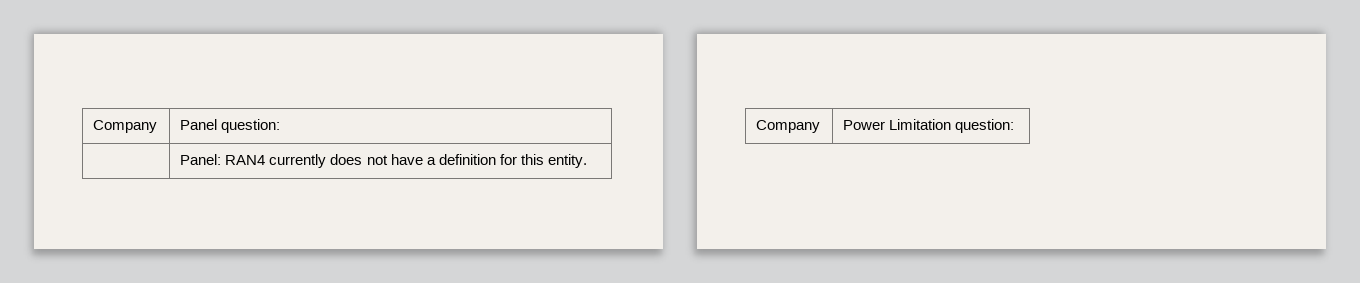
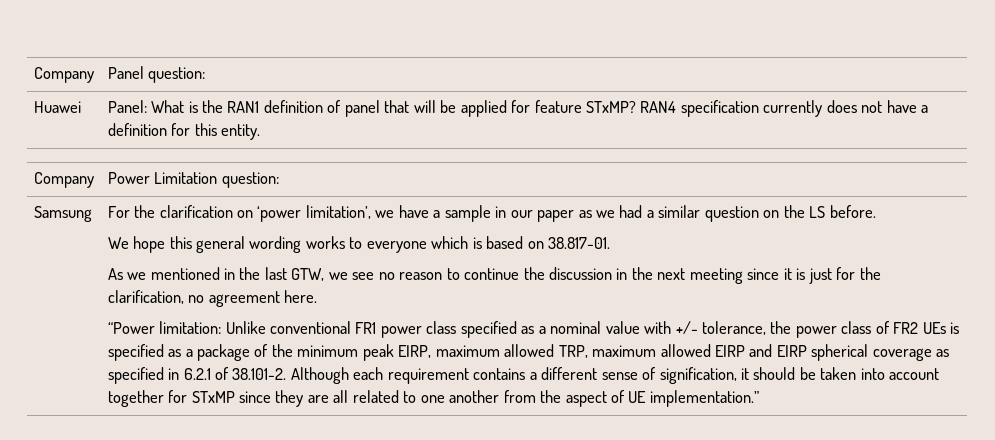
- | Panel: RAN4 currently does not have a definition for this entity.
+ Huawei | Panel: What is the RAN1 definition of panel that will be applied for feature STxMP? RAN4 specification currently does not have a definition for this entity.
+ Samsung | For the clarification on ‘power limitation’, we have a sample in our paper as we had a similar question on the LS before.
+ We hope this general wording works to everyone which is based on 38.817-01.
+ As we mentioned in the last GTW, we see no reason to continue the discussion in the next meeting since it is just for the clarification, no agreement here.
+ “Power limitation: Unlike conventional FR1 power class specified as a nominal value with +/- tolerance, the power class of FR2 UEs is specified as a package of the minimum peak EIRP, maximum allowed TRP, maximum allowed EIRP and EIRP spherical coverage as specified in 6.2.1 of 38.101-2. Although each requirement contains a different sense of signification, it should be taken into account together for STxMP since they are all related to one another from the aspect of UE implementation.”

